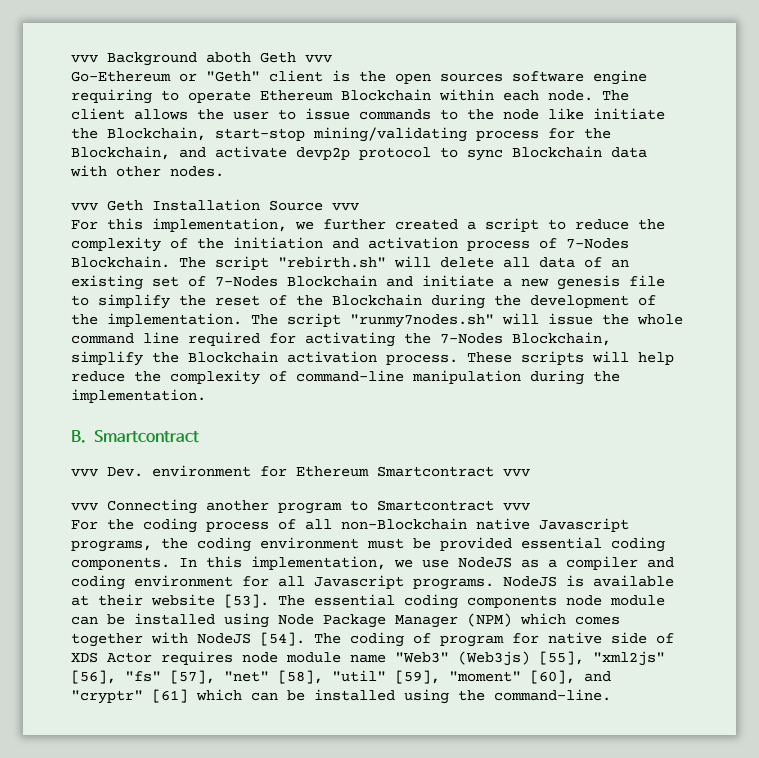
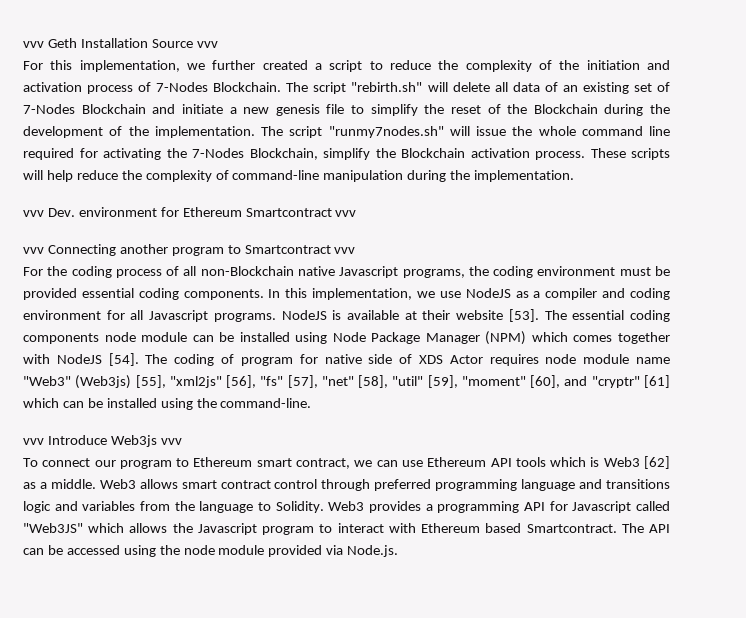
- vvv Background aboth Geth vvv
- Go-Ethereum or "Geth" client is the open sources software engine requiring to operate Ethereum Blockchain within each node. The client allows the user to issue commands to the node like initiate the Blockchain, start-stop mining/validating process for the Blockchain, and activate devp2p protocol to sync Blockchain data with other nodes.
- B. Smartcontract
+ vvv Introduce Web3js vvv
+ To connect our program to Ethereum smart contract, we can use Ethereum API tools which is Web3 [62] as a middle. Web3 allows smart contract control through preferred programming language and transitions logic and variables from the language to Solidity. Web3 provides a programming API for Javascript called "Web3JS" which allows the Javascript program to interact with Ethereum based Smartcontract. The API can be accessed using the node module provided via Node.js.

